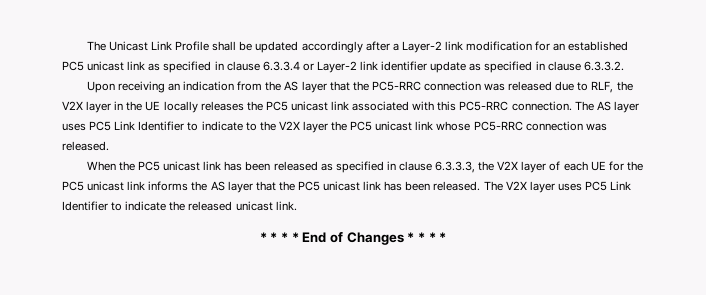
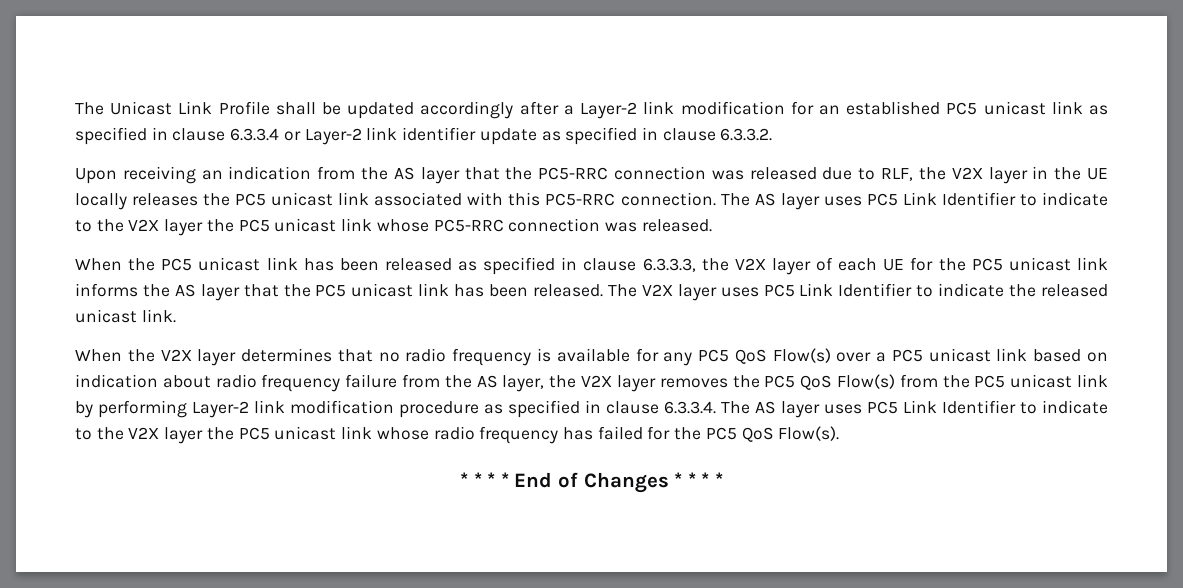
+ When the V2X layer determines that no radio frequency is available for any PC5 QoS Flow(s) over a PC5 unicast link based on indication about radio frequency failure from the AS layer, the V2X layer removes the PC5 QoS Flow(s) from the PC5 unicast link by performing Layer-2 link modification procedure as specified in clause 6.3.3.4. The AS layer uses PC5 Link Identifier to indicate to the V2X layer the PC5 unicast link whose radio frequency has failed for the PC5 QoS Flow(s).

